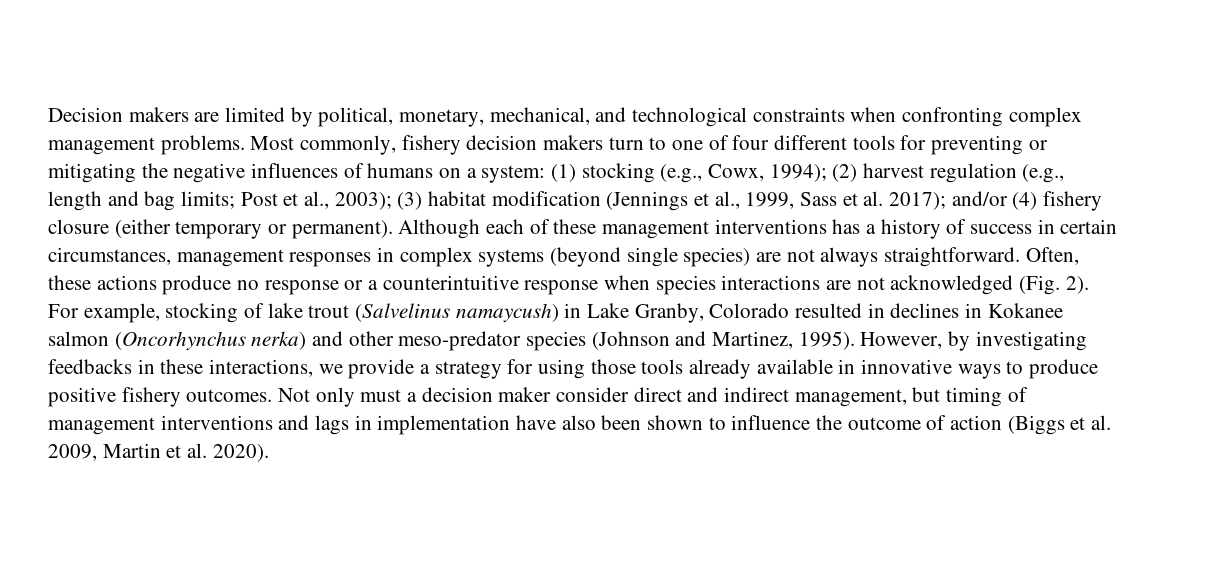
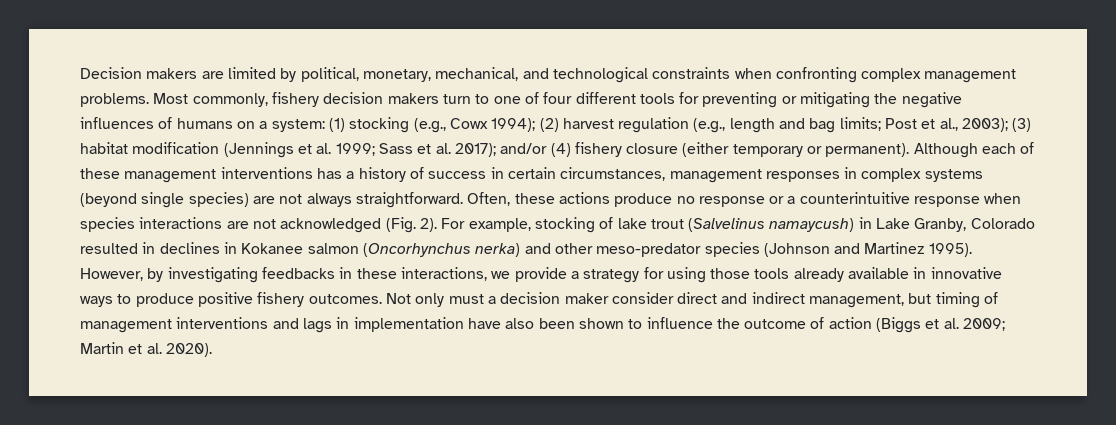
- Most commonly, fishery decision makers turn to one of four different tools for preventing or mitigating the negative influences of humans on a system: (1) stocking (e.g., Cowx, 1994); (2) harvest regulation (e.g., length and bag limits; Post et al., 2003); (3) habitat modification (Jennings et al., 1999, Sass et al. 2017); and/or (4) fishery closure (either temporary or permanent).
+ Most commonly, fishery decision makers turn to one of four different tools for preventing or mitigating the negative influences of humans on a system: (1) stocking (e.g., Cowx 1994); (2) harvest regulation (e.g., length and bag limits; Post et al., 2003); (3) habitat modification (Jennings et al. 1999; Sass et al. 2017); and/or (4) fishery closure (either temporary or permanent).
- For example, stocking of lake trout (Salvelinus namaycush) in Lake Granby, Colorado resulted in declines in Kokanee salmon (Oncorhynchus nerka) and other meso-predator species (Johnson and Martinez, 1995).
+ For example, stocking of lake trout (Salvelinus namaycush) in Lake Granby, Colorado resulted in declines in Kokanee salmon (Oncorhynchus nerka) and other meso-predator species (Johnson and Martinez 1995).
- Not only must a decision maker consider direct and indirect management, but timing of management interventions and lags in implementation have also been shown to influence the outcome of action (Biggs et al. 2009, Martin et al. 2020).
+ Not only must a decision maker consider direct and indirect management, but timing of management interventions and lags in implementation have also been shown to influence the outcome of action (Biggs et al. 2009; Martin et al. 2020).

